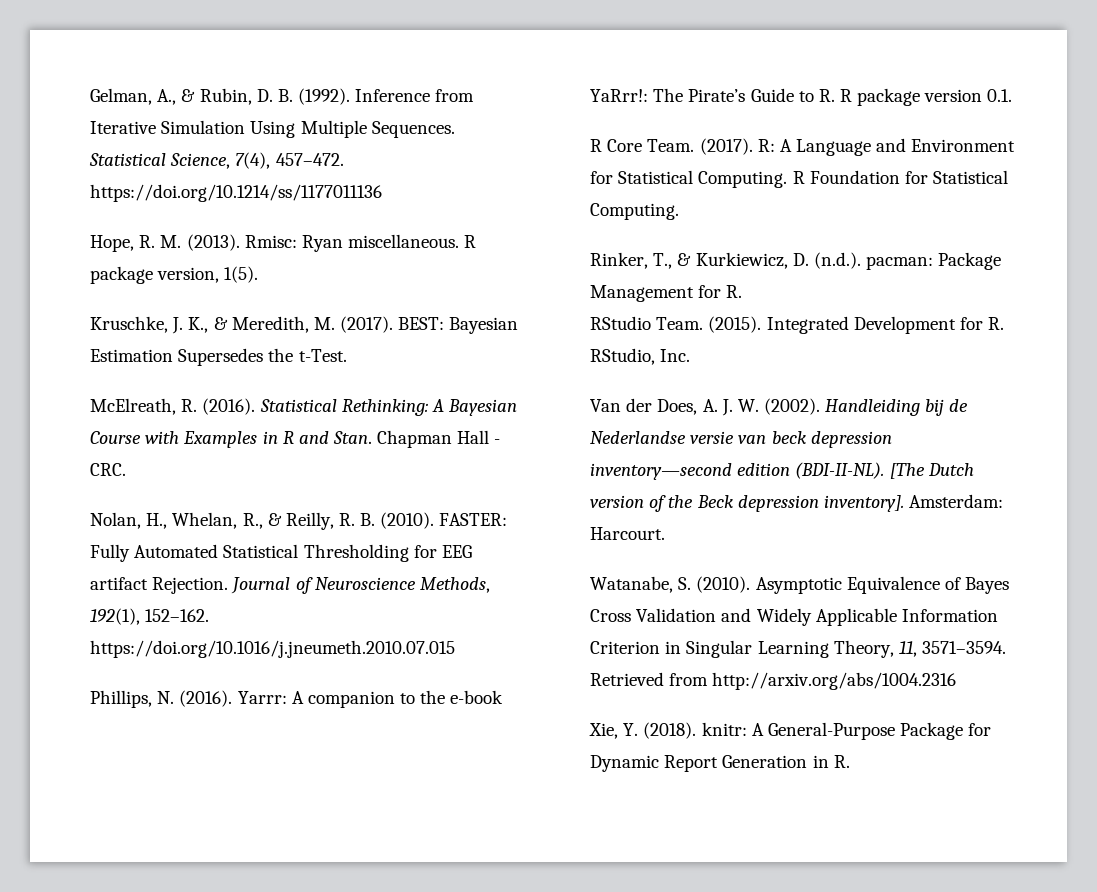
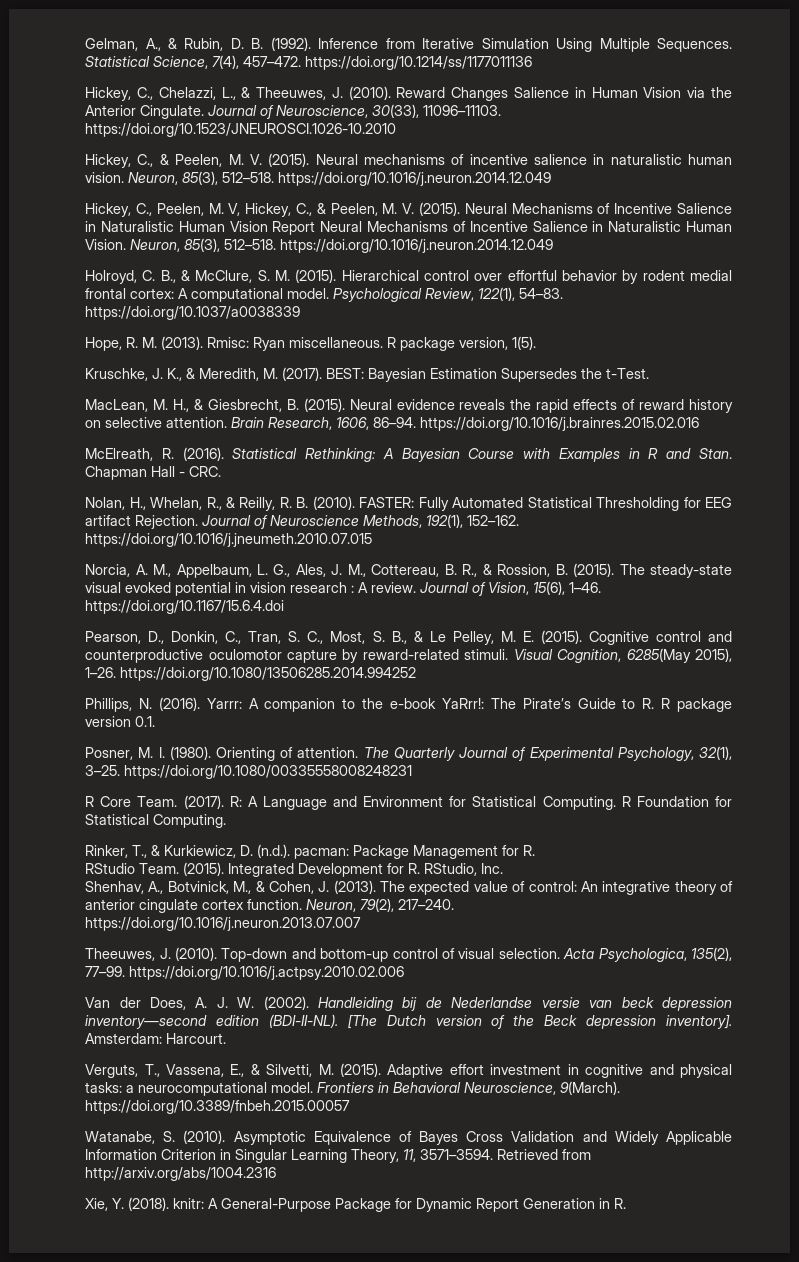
+ Hickey, C., Chelazzi, L., & Theeuwes, J. (2010). Reward Changes Salience in Human Vision via the Anterior Cingulate. Journal of Neuroscience, 30(33), 11096–11103. https://doi.org/10.1523/JNEUROSCI.1026-10.2010
+ Hickey, C., & Peelen, M. V. (2015). Neural mechanisms of incentive salience in naturalistic human vision. Neuron, 85(3), 512–518. https://doi.org/10.1016/j.neuron.2014.12.049
+ Hickey, C., Peelen, M. V, Hickey, C., & Peelen, M. V. (2015). Neural Mechanisms of Incentive Salience in Naturalistic Human Vision Report Neural Mechanisms of Incentive Salience in Naturalistic Human Vision. Neuron, 85(3), 512–518. https://doi.org/10.1016/j.neuron.2014.12.049
+ Holroyd, C. B., & McClure, S. M. (2015). Hierarchical control over effortful behavior by rodent medial frontal cortex: A computational model. Psychological Review, 122(1), 54–83. https://doi.org/10.1037/a0038339
+ MacLean, M. H., & Giesbrecht, B. (2015). Neural evidence reveals the rapid effects of reward history on selective attention. Brain Research, 1606, 86–94. https://doi.org/10.1016/j.brainres.2015.02.016
+ Norcia, A. M., Appelbaum, L. G., Ales, J. M., Cottereau, B. R., & Rossion, B. (2015). The steady-state visual evoked potential in vision research : A review. Journal of Vision, 15(6), 1–46. https://doi.org/10.1167/15.6.4.doi
+ Pearson, D., Donkin, C., Tran, S. C., Most, S. B., & Le Pelley, M. E. (2015). Cognitive control and counterproductive oculomotor capture by reward-related stimuli. Visual Cognition, 6285(May 2015), 1–26. https://doi.org/10.1080/13506285.2014.994252
+ Posner, M. I. (1980). Orienting of attention. The Quarterly Journal of Experimental Psychology, 32(1), 3–25. https://doi.org/10.1080/00335558008248231
+ Shenhav, A., Botvinick, M., & Cohen, J. (2013). The expected value of control: An integrative theory of anterior cingulate cortex function. Neuron, 79(2), 217–240. https://doi.org/10.1016/j.neuron.2013.07.007
+ Theeuwes, J. (2010). Top-down and bottom-up control of visual selection. Acta Psychologica, 135(2), 77–99. https://doi.org/10.1016/j.actpsy.2010.02.006
+ Verguts, T., Vassena, E., & Silvetti, M. (2015). Adaptive effort investment in cognitive and physical tasks: a neurocomputational model. Frontiers in Behavioral Neuroscience, 9(March). https://doi.org/10.3389/fnbeh.2015.00057

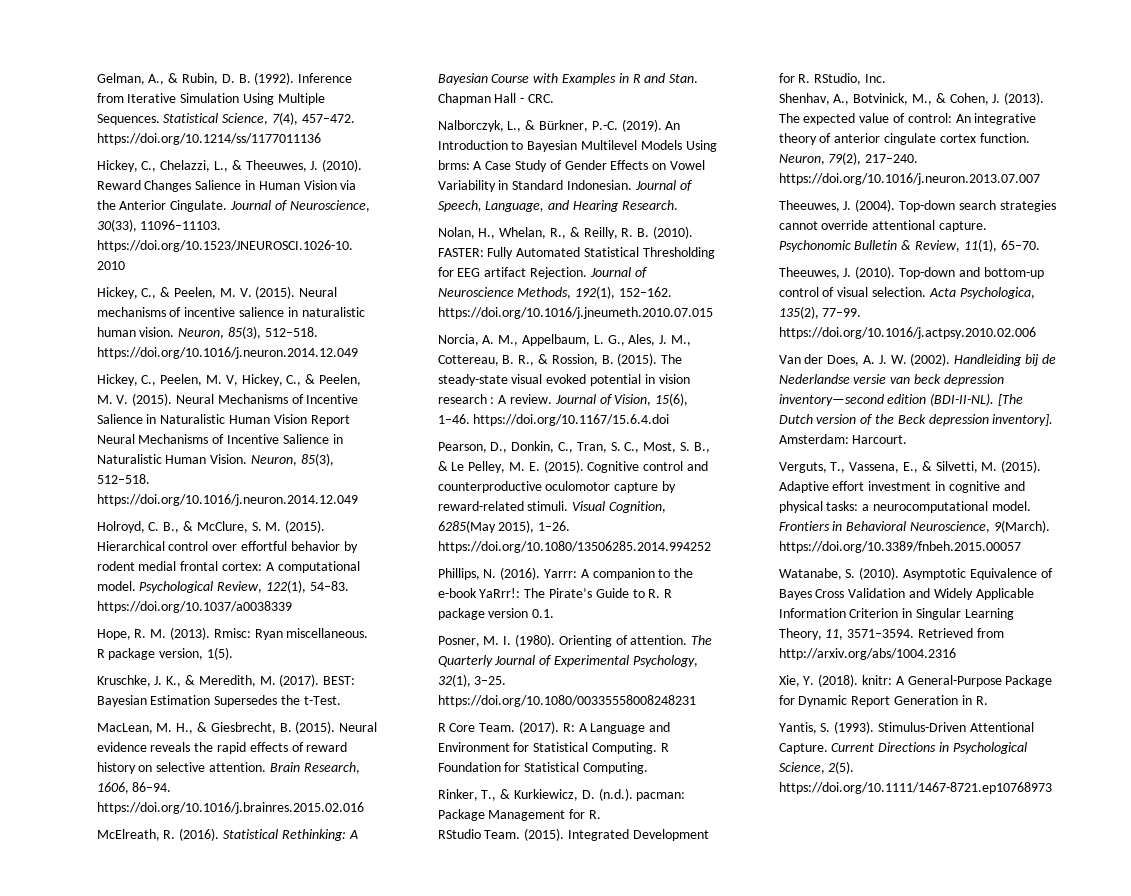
+ Nalborczyk, L., & Bürkner, P.-C. (2019). An Introduction to Bayesian Multilevel Models Using brms: A Case Study of Gender Effects on Vowel Variability in Standard Indonesian. Journal of Speech, Language, and Hearing Research.
+ Theeuwes, J. (2004). Top-down search strategies cannot override attentional capture. Psychonomic Bulletin & Review, 11(1), 65–70.
+ Yantis, S. (1993). Stimulus-Driven Attentional Capture. Current Directions in Psychological Science, 2(5). https://doi.org/10.1111/1467-8721.ep10768973

